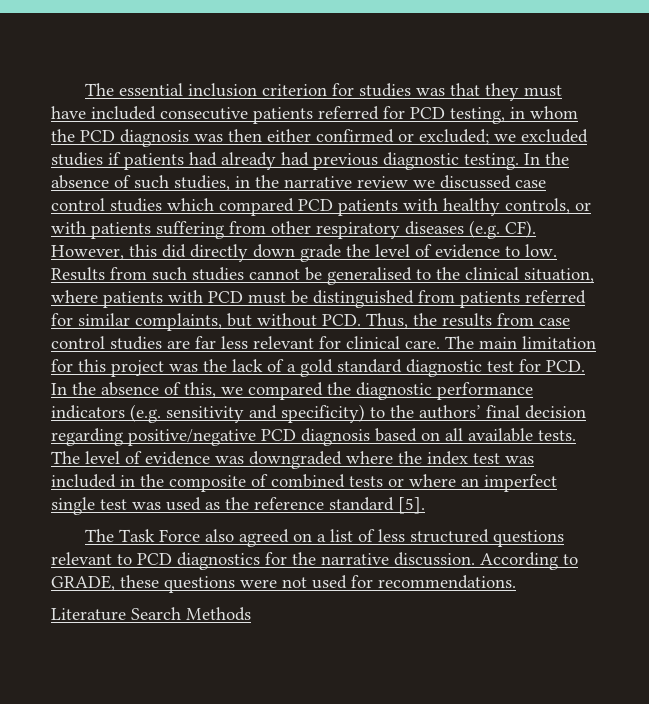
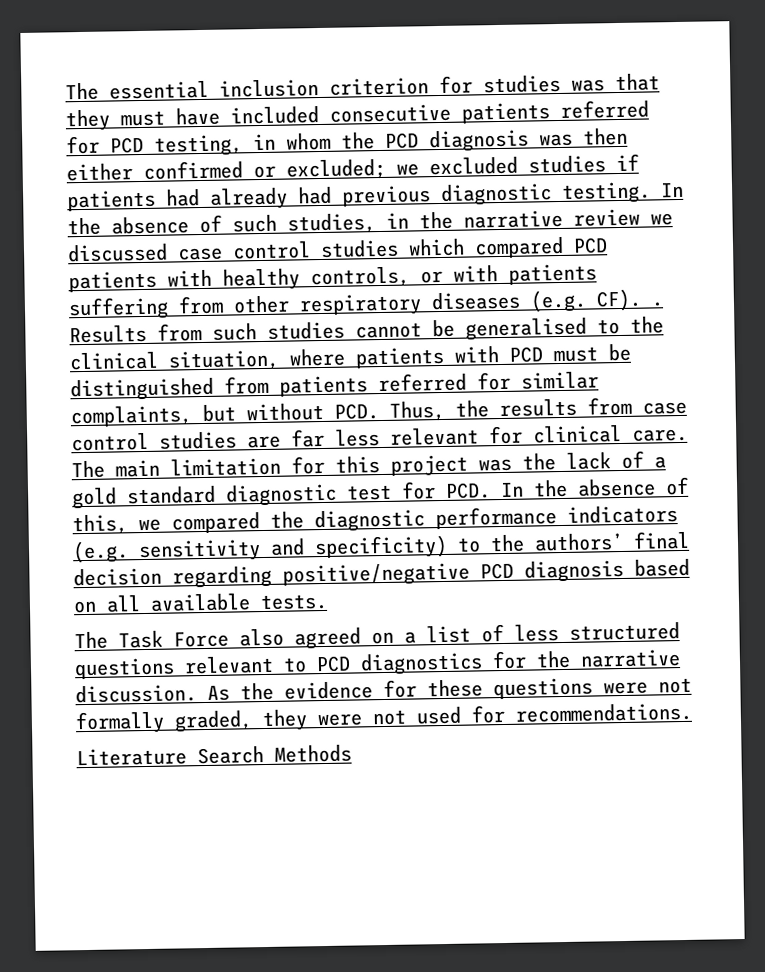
- In the absence of such studies, in the narrative review we discussed case control studies which compared PCD patients with healthy controls, or with patients suffering from other respiratory diseases (e.g. CF). However, this did directly down grade the level of evidence to low.
+ In the absence of such studies, in the narrative review we discussed case control studies which compared PCD patients with healthy controls, or with patients suffering from other respiratory diseases (e.g. CF). .
- The level of evidence was downgraded where the index test was included in the composite of combined tests or where an imperfect single test was used as the reference standard [5].
- According to GRADE, these questions were not used for recommendations.
+ As the evidence for these questions were not formally graded, they were not used for recommendations.

